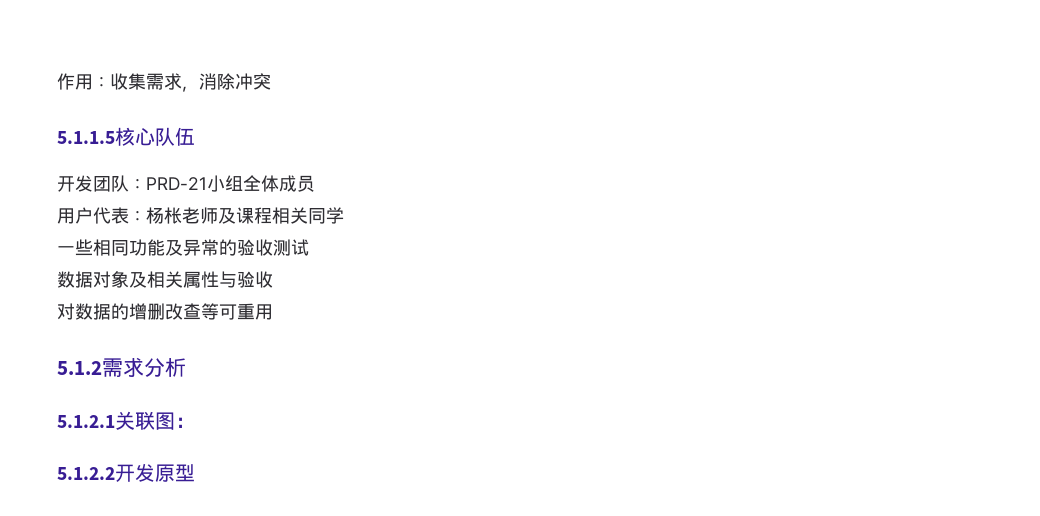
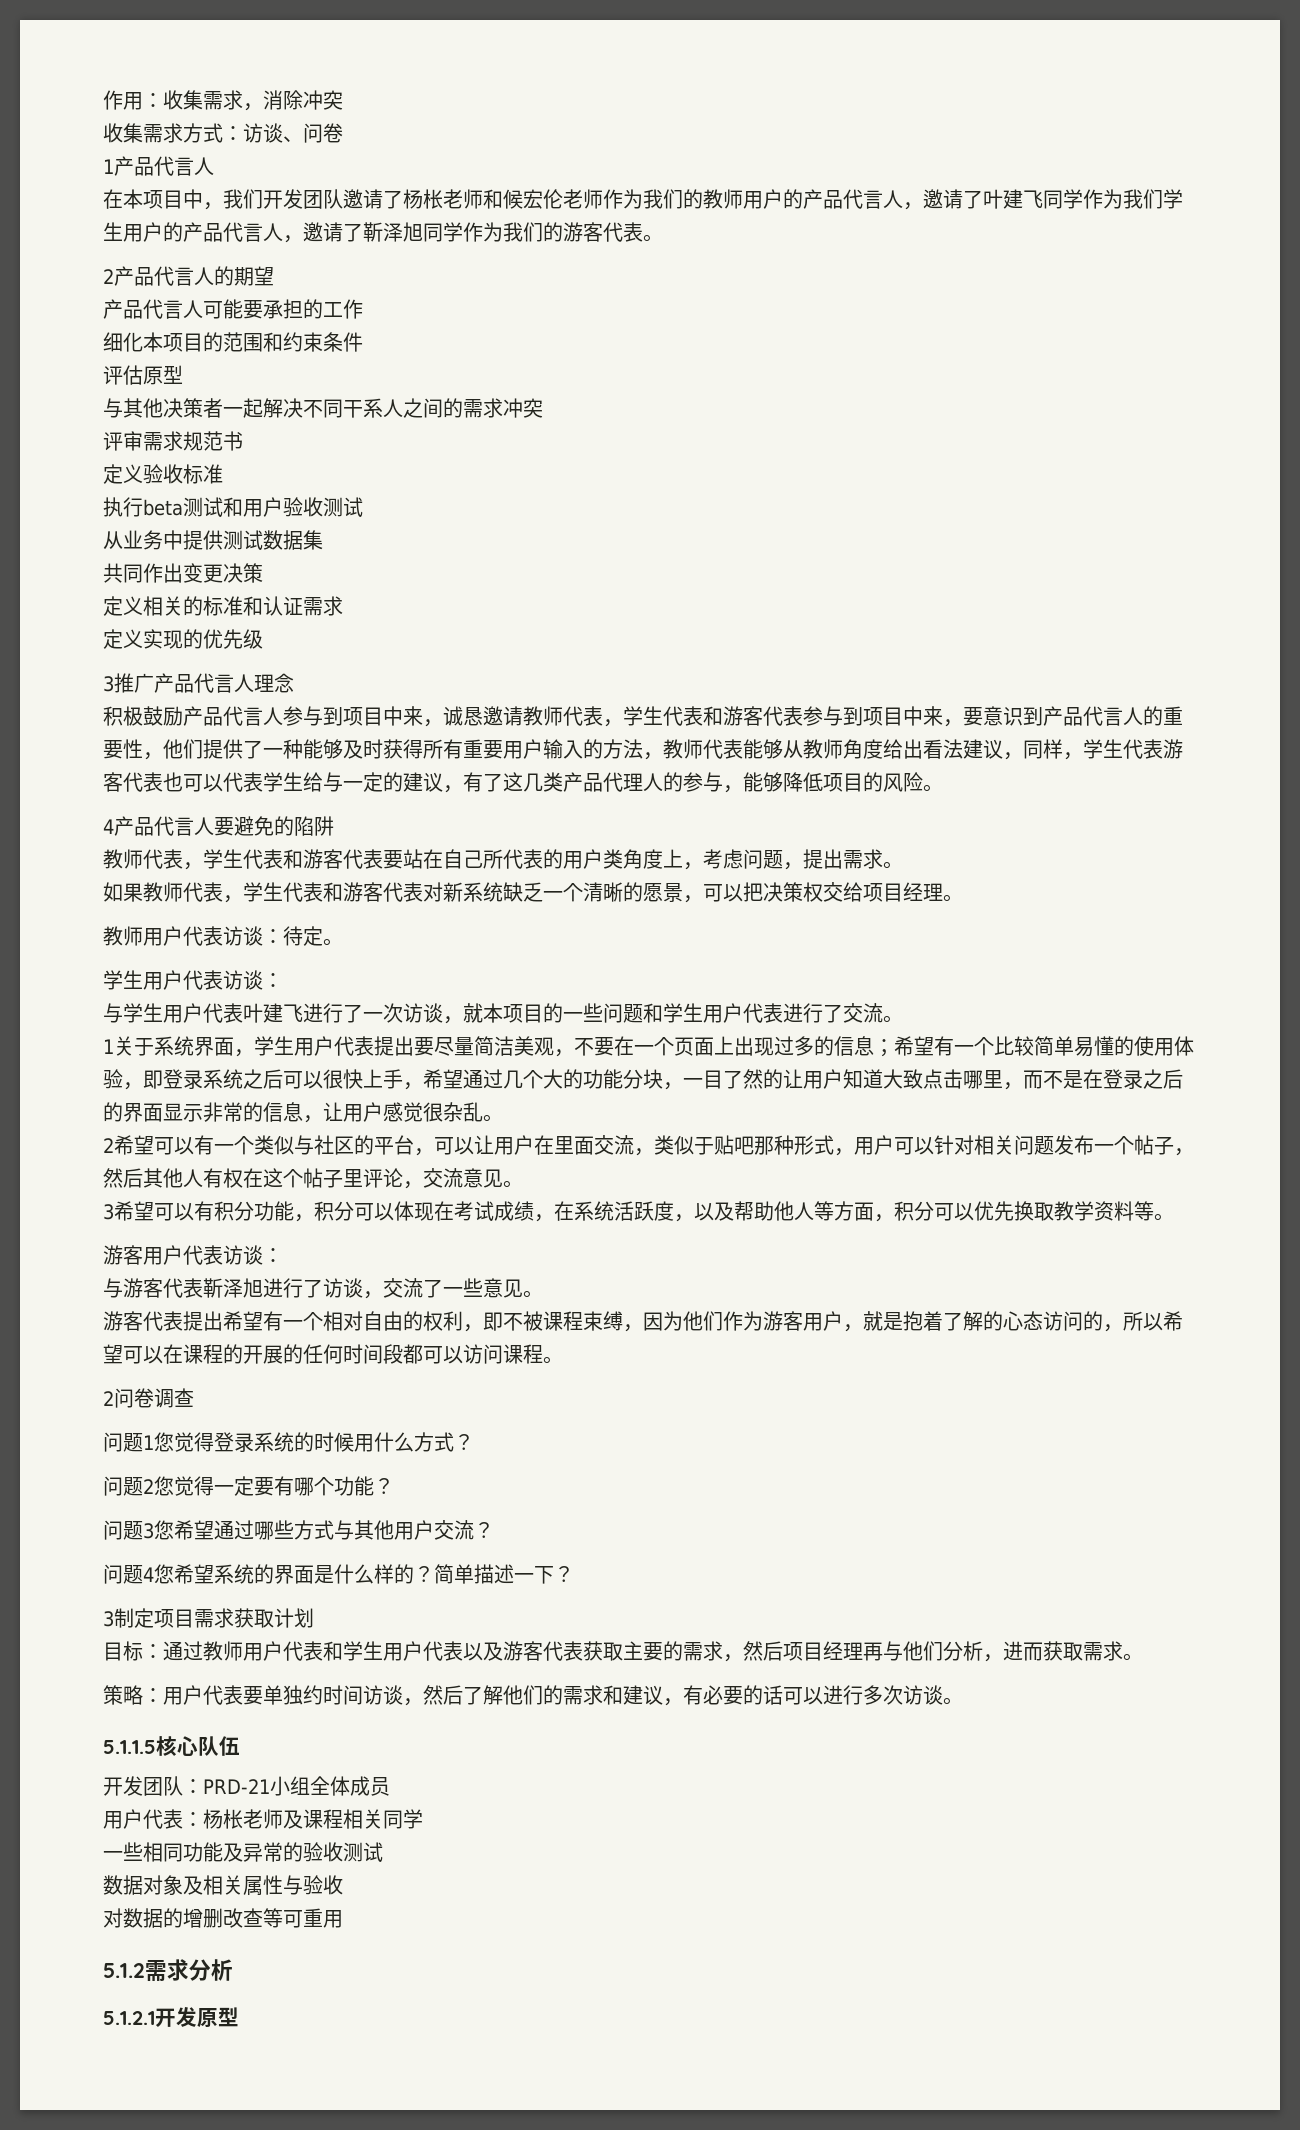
+ 收集需求方式：访谈、问卷
+ 1产品代言人
+ 在本项目中，我们开发团队邀请了杨枨老师和候宏伦老师作为我们的教师用户的产品代言人，邀请了叶建飞同学作为我们学生用户的产品代言人，邀请了靳泽旭同学作为我们的游客代表。
+ 2产品代言人的期望
+ 产品代言人可能要承担的工作
+ 细化本项目的范围和约束条件
+ 评估原型
+ 与其他决策者一起解决不同干系人之间的需求冲突
+ 评审需求规范书
+ 定义验收标准
+ 执行beta测试和用户验收测试
+ 从业务中提供测试数据集
+ 共同作出变更决策
+ 定义相关的标准和认证需求
+ 定义实现的优先级
+ 3推广产品代言人理念
+ 积极鼓励产品代言人参与到项目中来，诚恳邀请教师代表，学生代表和游客代表参与到项目中来，要意识到产品代言人的重要性，他们提供了一种能够及时获得所有重要用户输入的方法，教师代表能够从教师角度给出看法建议，同样，学生代表游客代表也可以代表学生给与一定的建议，有了这几类产品代理人的参与，能够降低项目的风险。
+ 4产品代言人要避免的陷阱
+ 教师代表，学生代表和游客代表要站在自己所代表的用户类角度上，考虑问题，提出需求。
+ 如果教师代表，学生代表和游客代表对新系统缺乏一个清晰的愿景，可以把决策权交给项目经理。
+ 教师用户代表访谈：待定。
+ 学生用户代表访谈：
+ 与学生用户代表叶建飞进行了一次访谈，就本项目的一些问题和学生用户代表进行了交流。
+ 1关于系统界面，学生用户代表提出要尽量简洁美观，不要在一个页面上出现过多的信息；希望有一个比较简单易懂的使用体验，即登录系统之后可以很快上手，希望通过几个大的功能分块，一目了然的让用户知道大致点击哪里，而不是在登录之后的界面显示非常的信息，让用户感觉很杂乱。
+ 2希望可以有一个类似与社区的平台，可以让用户在里面交流，类似于贴吧那种形式，用户可以针对相关问题发布一个帖子，然后其他人有权在这个帖子里评论，交流意见。
+ 3希望可以有积分功能，积分可以体现在考试成绩，在系统活跃度，以及帮助他人等方面，积分可以优先换取教学资料等。
+ 游客用户代表访谈：
+ 与游客代表靳泽旭进行了访谈，交流了一些意见。
+ 游客代表提出希望有一个相对自由的权利，即不被课程束缚，因为他们作为游客用户，就是抱着了解的心态访问的，所以希望可以在课程的开展的任何时间段都可以访问课程。
+ 2问卷调查
+ 问题1您觉得登录系统的时候用什么方式？
+ 问题2您觉得一定要有哪个功能？
+ 问题3您希望通过哪些方式与其他用户交流？
+ 问题4您希望系统的界面是什么样的？简单描述一下？
+ 3制定项目需求获取计划
+ 目标：通过教师用户代表和学生用户代表以及游客代表获取主要的需求，然后项目经理再与他们分析，进而获取需求。
+ 策略：用户代表要单独约时间访谈，然后了解他们的需求和建议，有必要的话可以进行多次访谈。
- 5.1.2.1关联图：
- 5.1.2.2开发原型
+ 5.1.2.1开发原型

